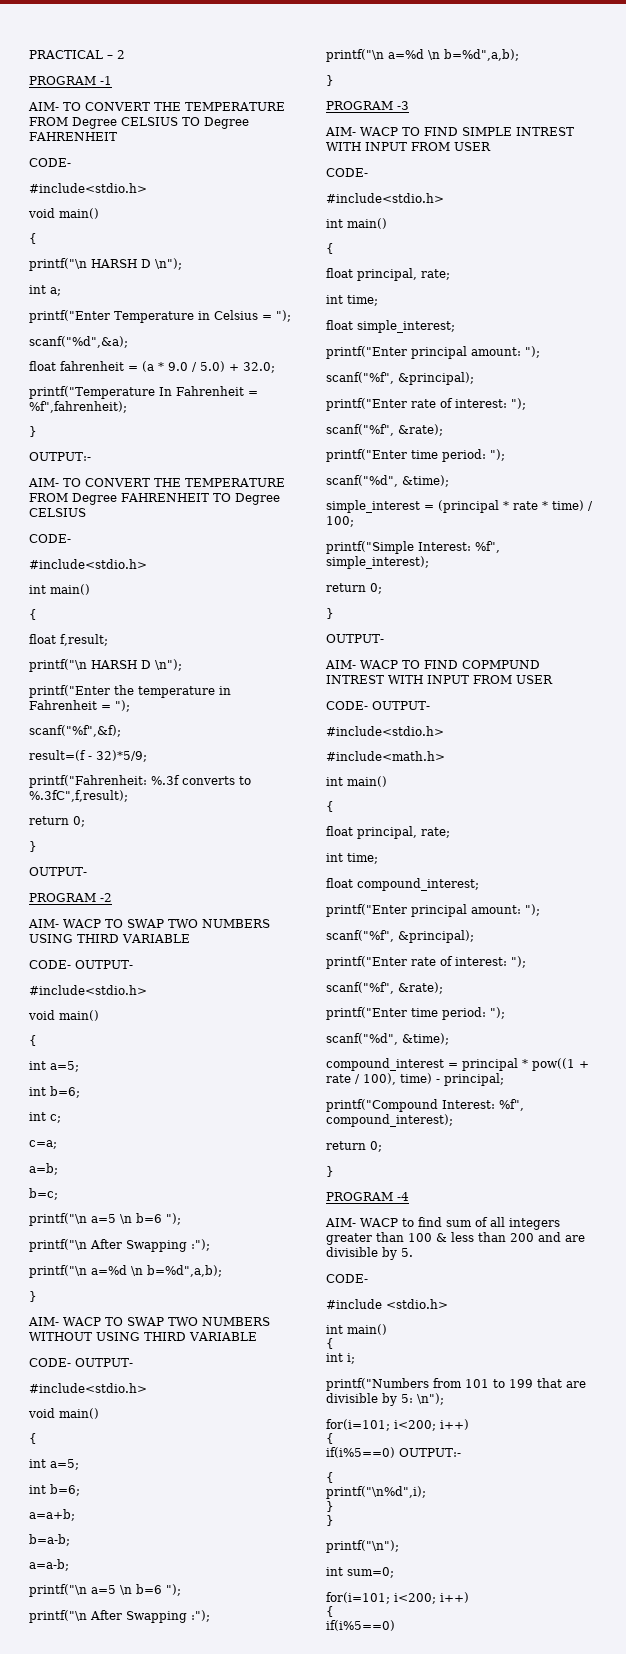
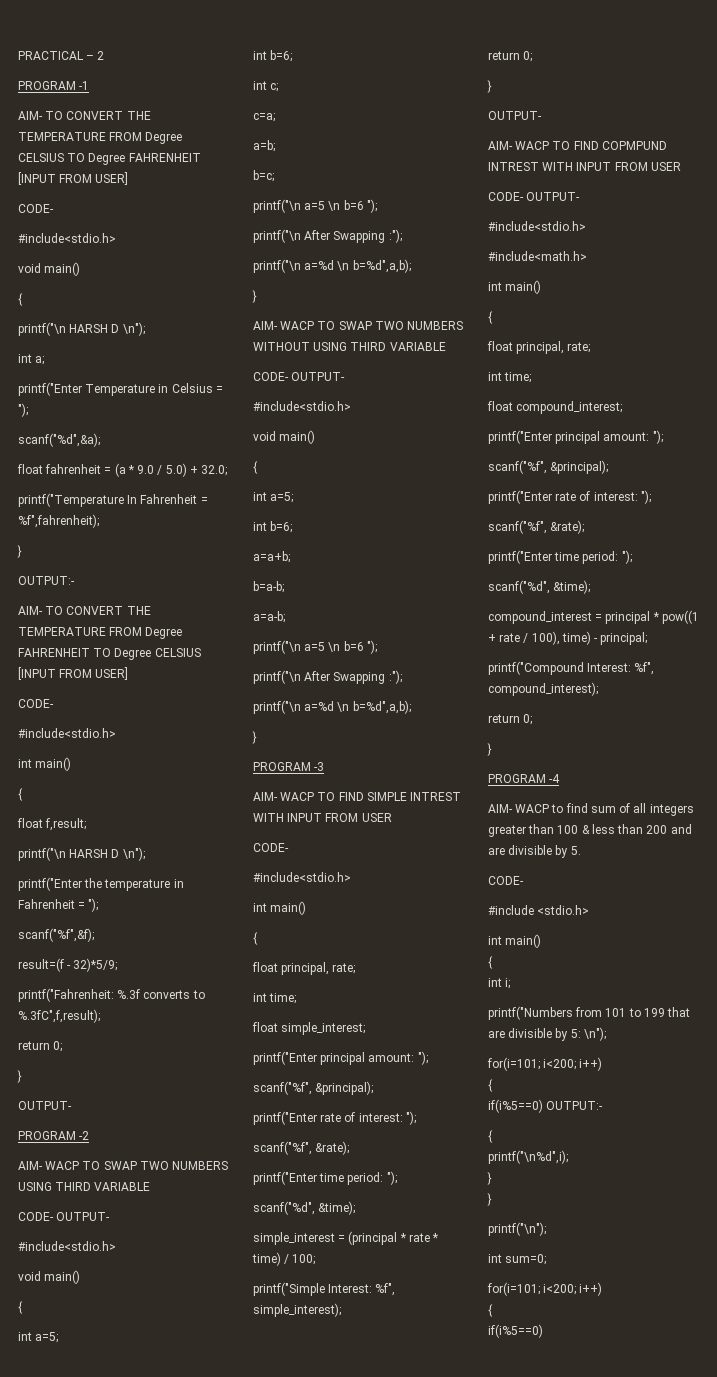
- AIM- TO CONVERT THE TEMPERATURE FROM Degree CELSIUS TO Degree FAHRENHEIT
+ AIM- TO CONVERT THE TEMPERATURE FROM Degree CELSIUS TO Degree FAHRENHEIT [INPUT FROM USER]
- AIM- TO CONVERT THE TEMPERATURE FROM Degree FAHRENHEIT TO Degree CELSIUS
+ AIM- TO CONVERT THE TEMPERATURE FROM Degree FAHRENHEIT TO Degree CELSIUS [INPUT FROM USER]

